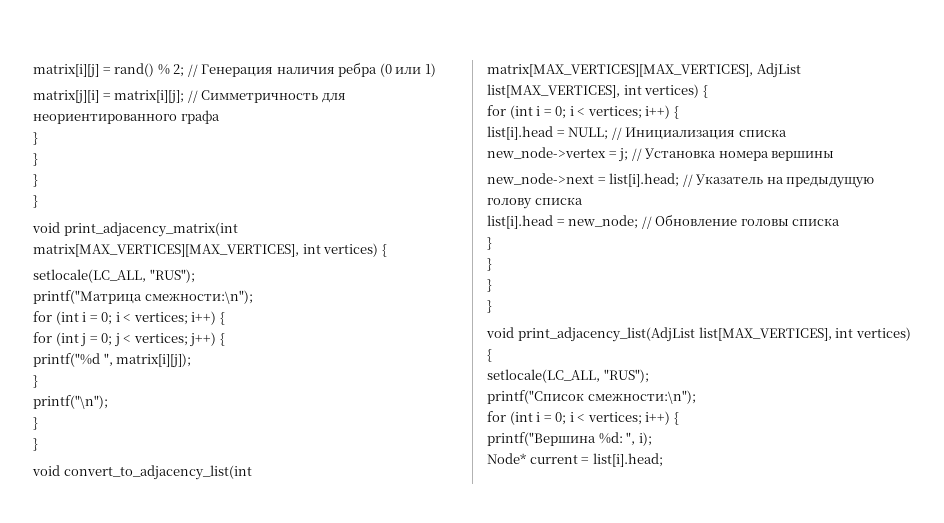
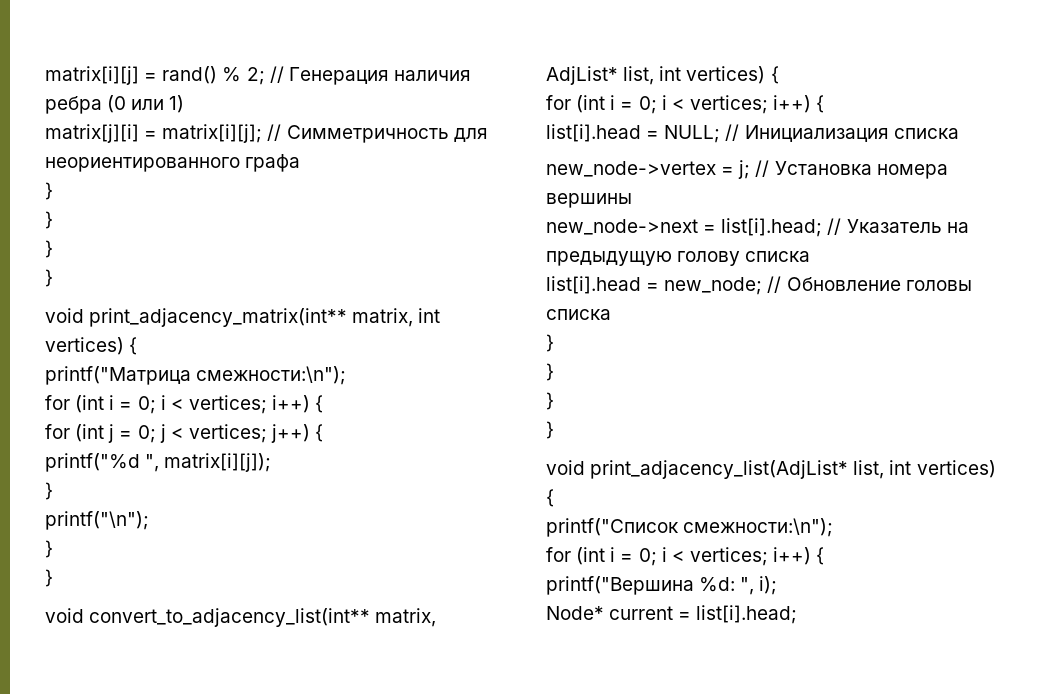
- void print_adjacency_matrix(int matrix[MAX_VERTICES][MAX_VERTICES], int vertices) {
- setlocale(LC_ALL, "RUS");
+ void print_adjacency_matrix(int** matrix, int vertices) {
- void convert_to_adjacency_list(int matrix[MAX_VERTICES][MAX_VERTICES], AdjList list[MAX_VERTICES], int vertices) {
+ void convert_to_adjacency_list(int** matrix, AdjList* list, int vertices) {
- void print_adjacency_list(AdjList list[MAX_VERTICES], int vertices) {
- setlocale(LC_ALL, "RUS");
+ void print_adjacency_list(AdjList* list, int vertices) {

